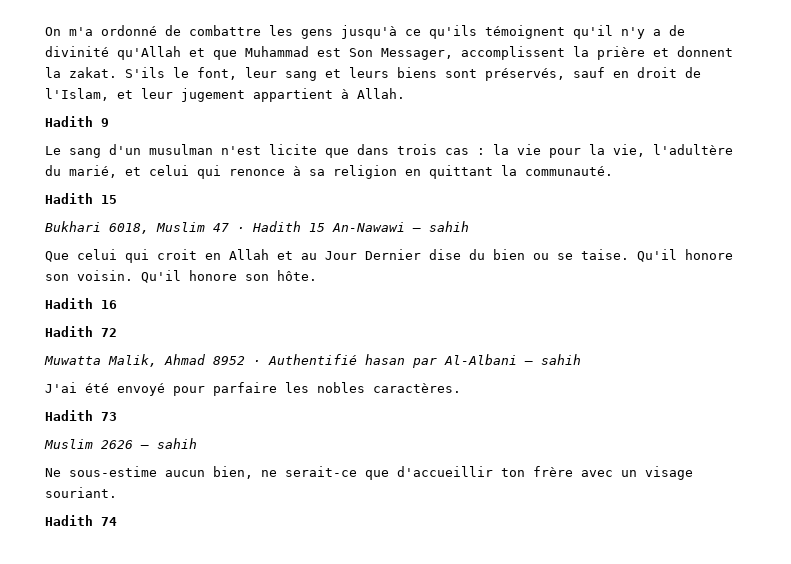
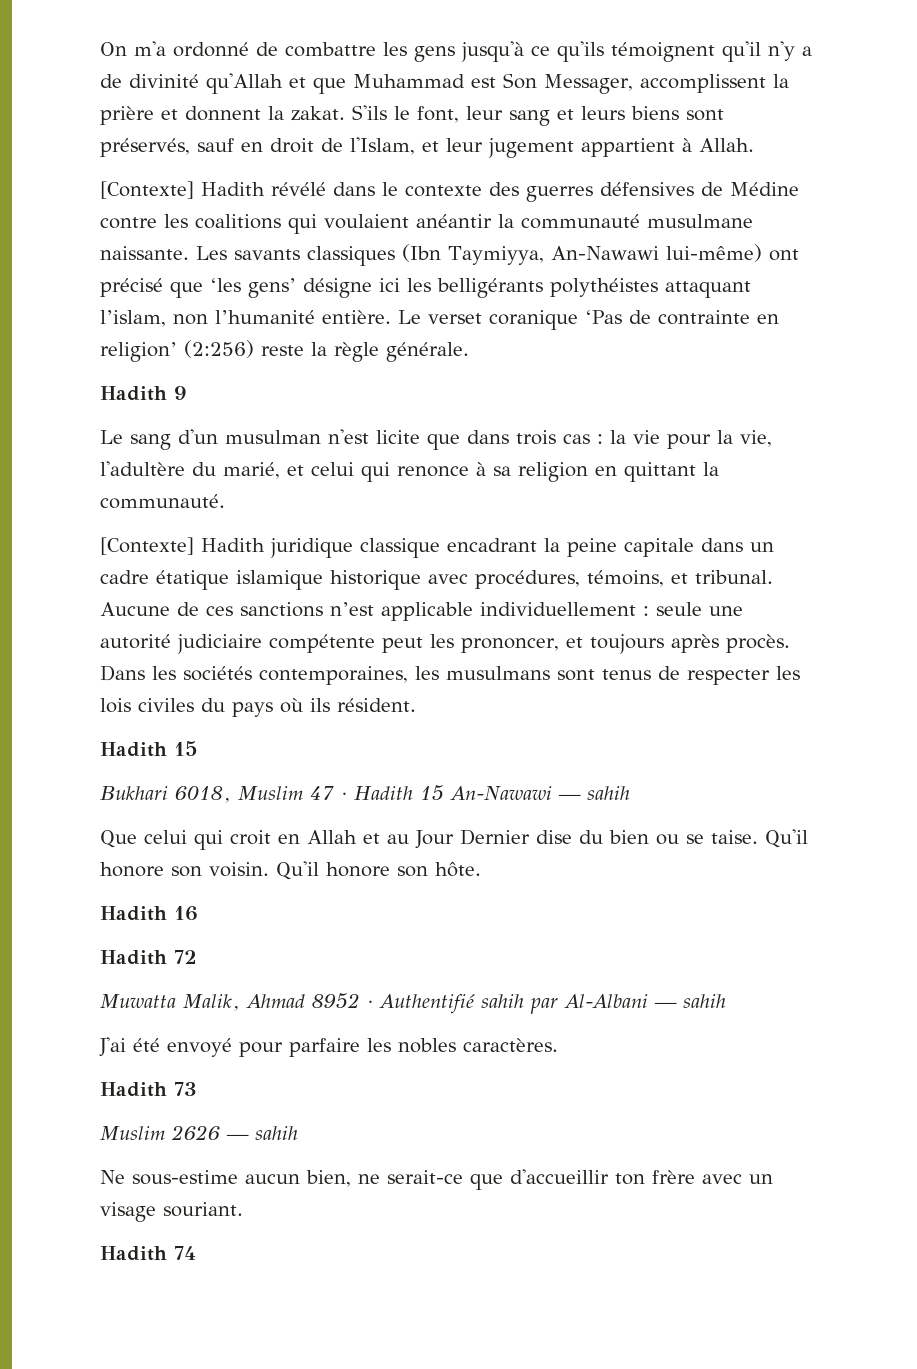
+ [Contexte] Hadith révélé dans le contexte des guerres défensives de Médine contre les coalitions qui voulaient anéantir la communauté musulmane naissante. Les savants classiques (Ibn Taymiyya, An-Nawawi lui-même) ont précisé que ‘les gens’ désigne ici les belligérants polythéistes attaquant l’islam, non l’humanité entière. Le verset coranique ‘Pas de contrainte en religion’ (2:256) reste la règle générale.
+ [Contexte] Hadith juridique classique encadrant la peine capitale dans un cadre étatique islamique historique avec procédures, témoins, et tribunal. Aucune de ces sanctions n’est applicable individuellement : seule une autorité judiciaire compétente peut les prononcer, et toujours après procès. Dans les sociétés contemporaines, les musulmans sont tenus de respecter les lois civiles du pays où ils résident.
- Muwatta Malik, Ahmad 8952 · Authentifié hasan par Al-Albani — sahih
+ Muwatta Malik, Ahmad 8952 · Authentifié sahih par Al-Albani — sahih

